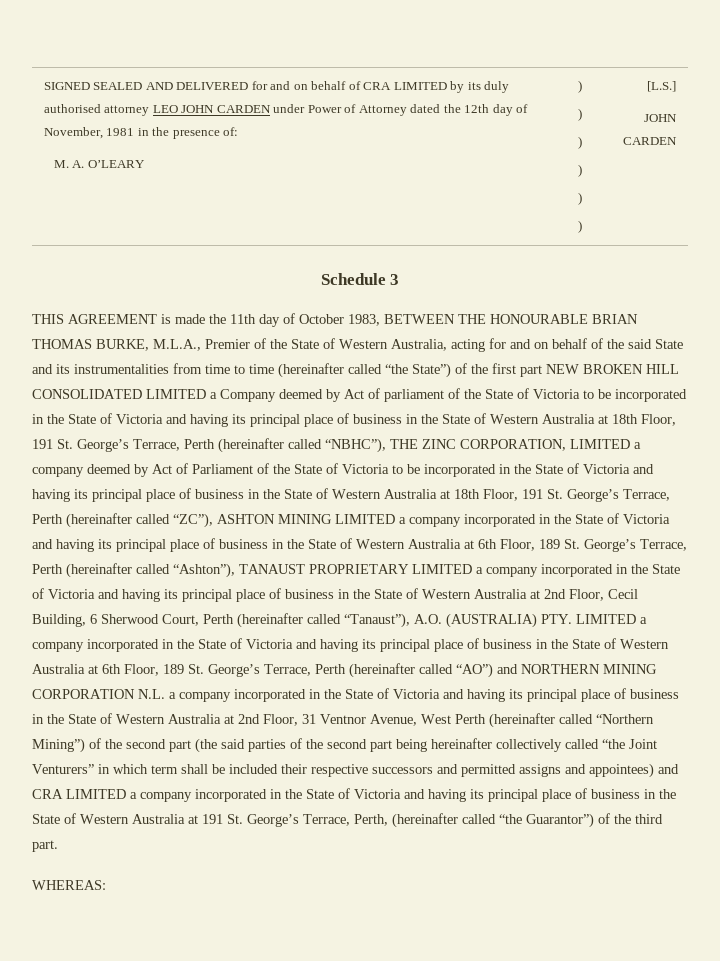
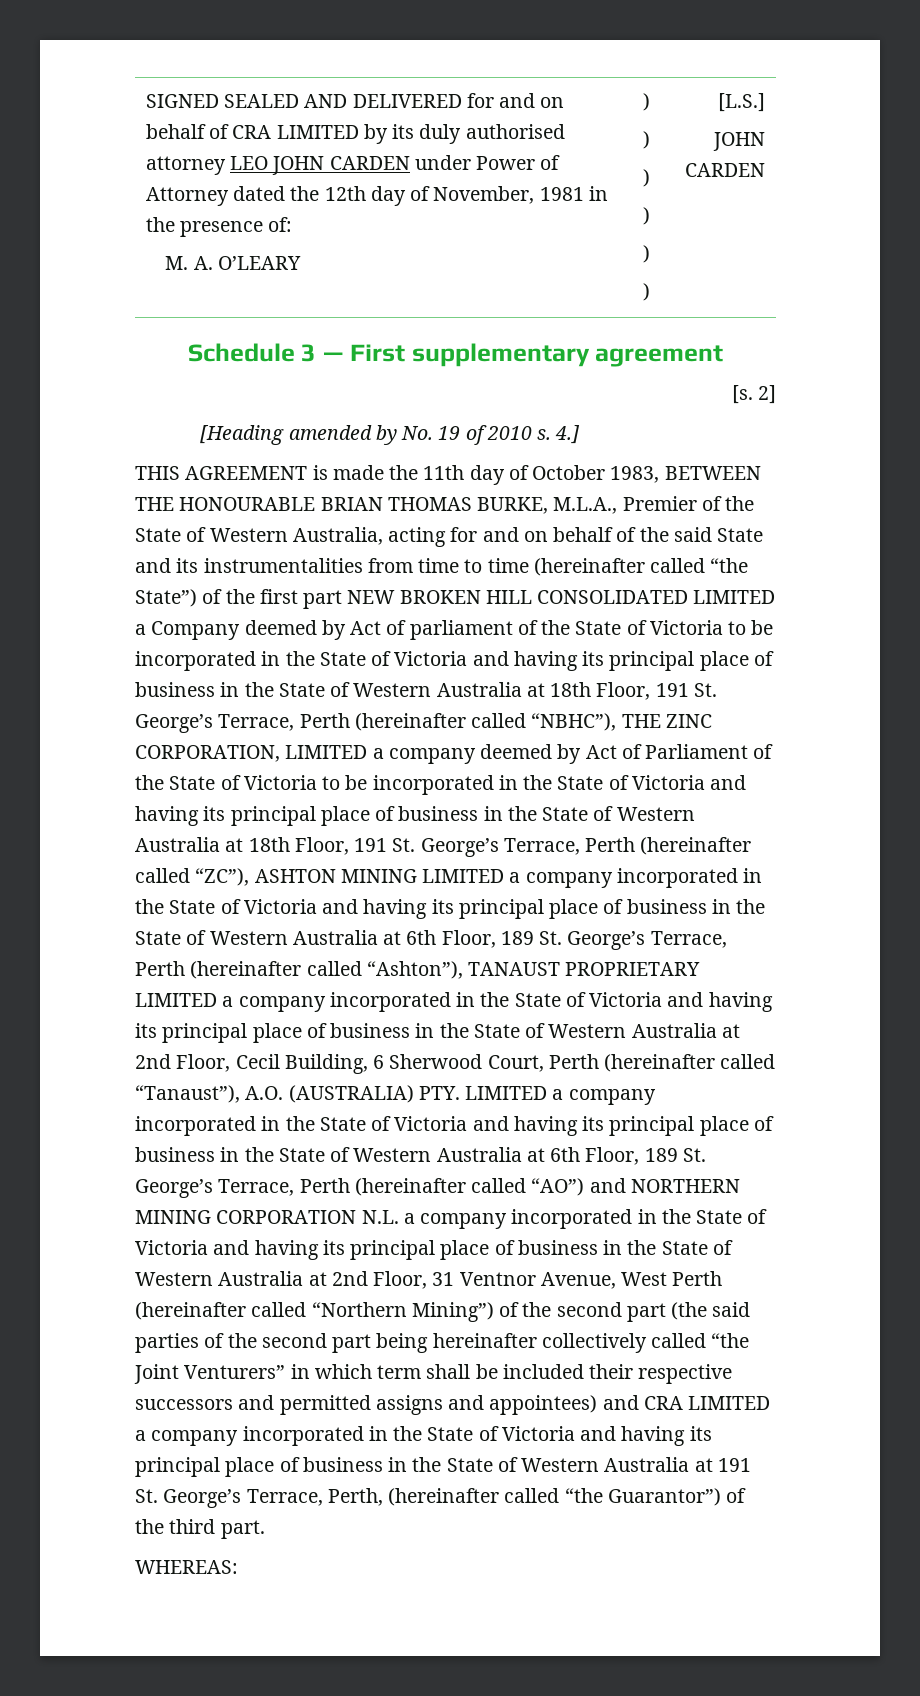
- Schedule 3
+ Schedule 3 — First supplementary agreement
+ [s. 2]
+ [Heading amended by No. 19 of 2010 s. 4.]

